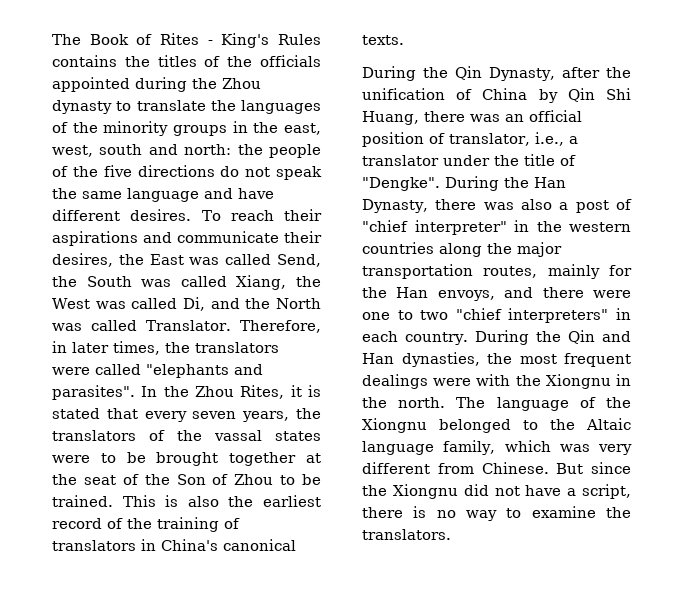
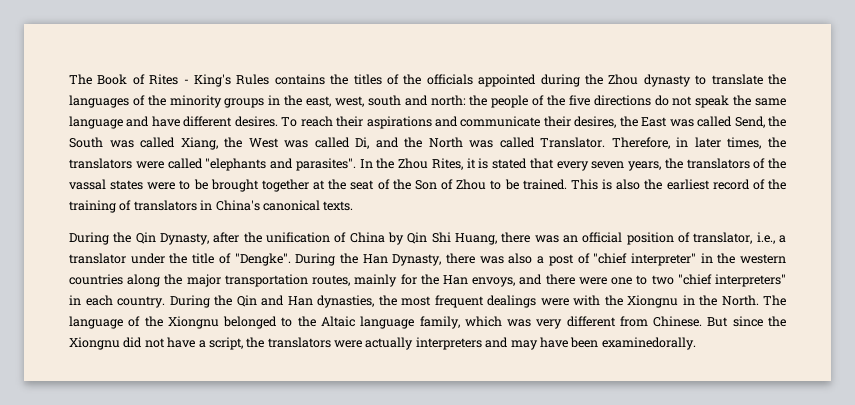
- During the Qin and Han dynasties, the most frequent dealings were with the Xiongnu in the north.
+ During the Qin and Han dynasties, the most frequent dealings were with the Xiongnu in the North.
- But since the Xiongnu did not have a script, there is no way to examine the translators.
+ But since the Xiongnu did not have a script, the translators were actually interpreters and may have been examinedorally.

